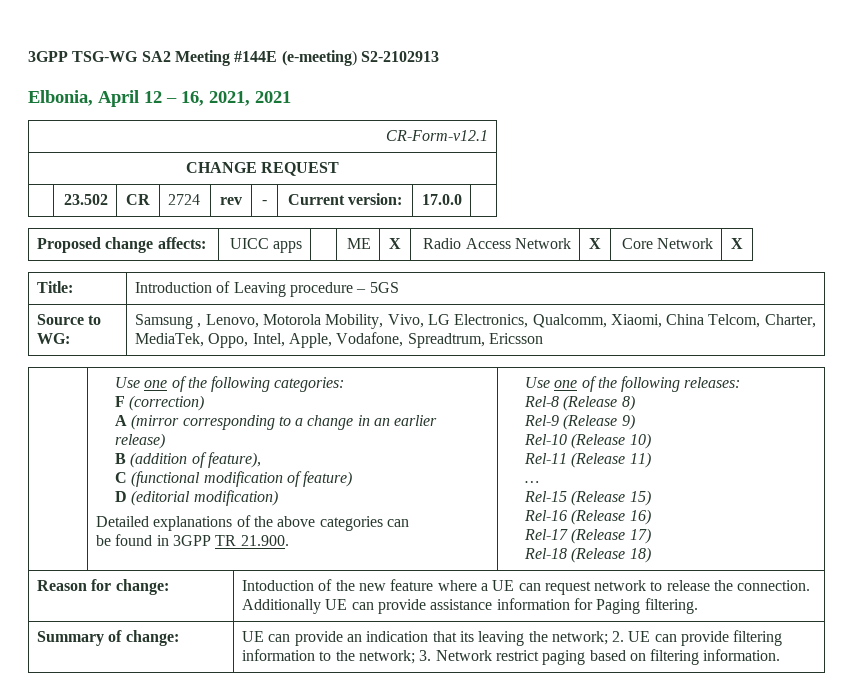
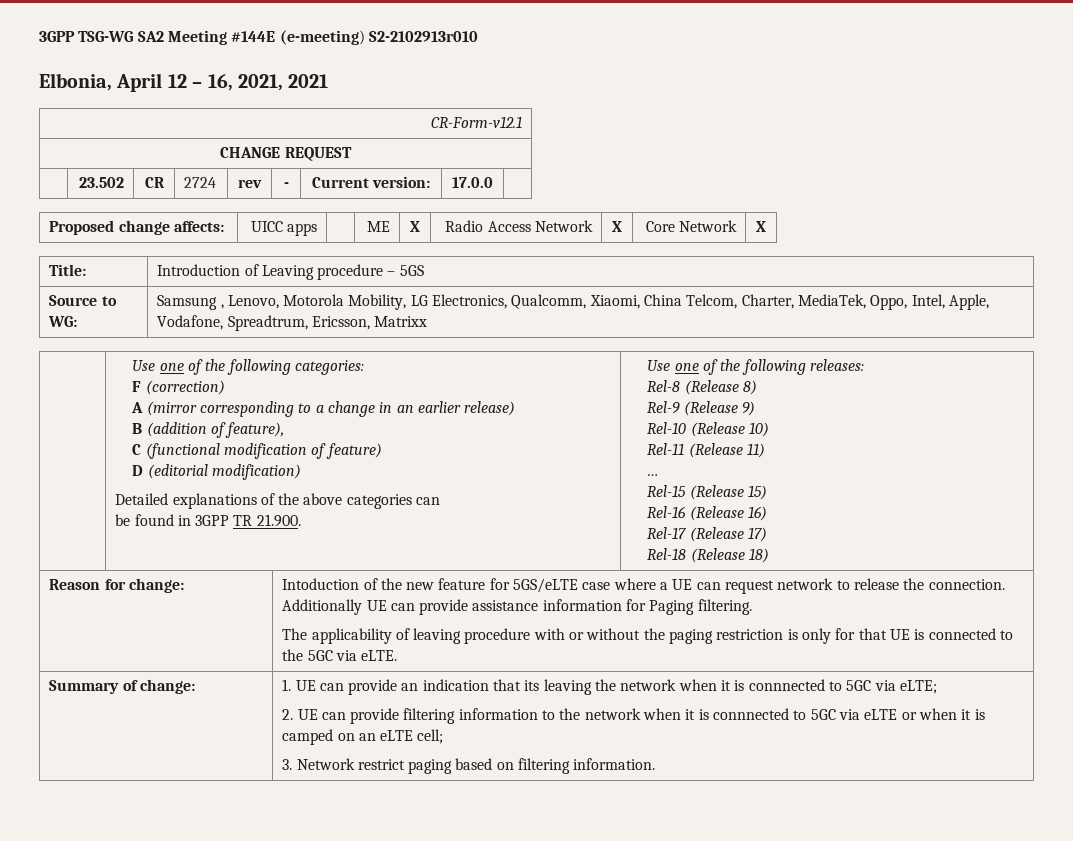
- 3GPP TSG-WG SA2 Meeting #144E (e-meeting) S2-2102913
+ 3GPP TSG-WG SA2 Meeting #144E (e-meeting) S2-2102913r010
- Source to WG: | Samsung , Lenovo, Motorola Mobility, Vivo, LG Electronics, Qualcomm, Xiaomi, China Telcom, Charter, MediaTek, Oppo, Intel, Apple, Vodafone, Spreadtrum, Ericsson
+ Source to WG: | Samsung , Lenovo, Motorola Mobility, LG Electronics, Qualcomm, Xiaomi, China Telcom, Charter, MediaTek, Oppo, Intel, Apple, Vodafone, Spreadtrum, Ericsson, Matrixx
- Intoduction of the new feature where a UE can request network to release the connection.
+ Intoduction of the new feature for 5GS/eLTE case where a UE can request network to release the connection.
+ The applicability of leaving procedure with or without the paging restriction is only for that UE is connected to the 5GC via eLTE.
- UE can provide an indication that its leaving the network; 2. UE can provide filtering information to the network; 3. Network restrict paging based on filtering information.
+ 1. UE can provide an indication that its leaving the network when it is connnected to 5GC via eLTE;
+ 2. UE can provide filtering information to the network when it is connnected to 5GC via eLTE or when it is camped on an eLTE cell;
+ 3. Network restrict paging based on filtering information.

